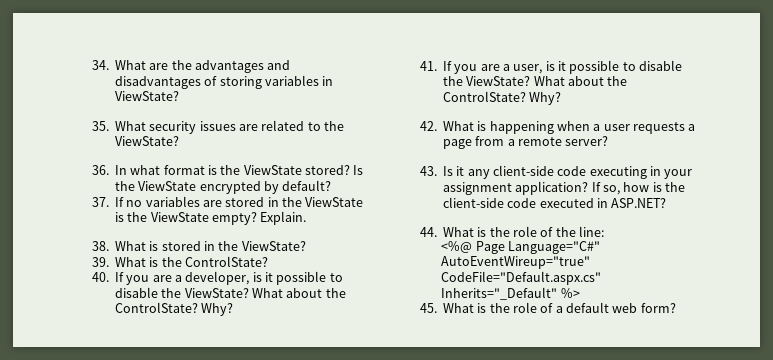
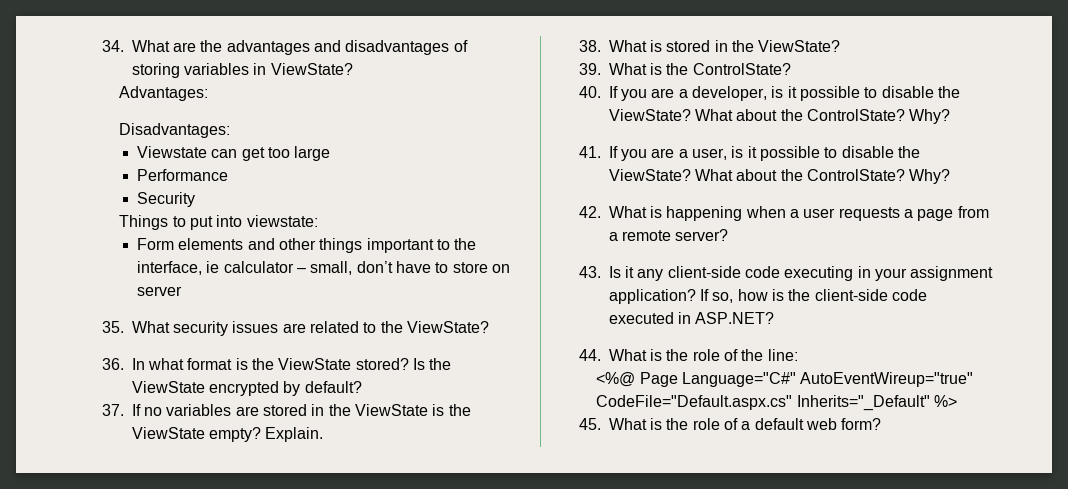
+ Advantages:
+ Disadvantages:
+ Viewstate can get too large
+ Performance
+ Security
+ Things to put into viewstate:
+ Form elements and other things important to the interface, ie calculator – small, don’t have to store on server

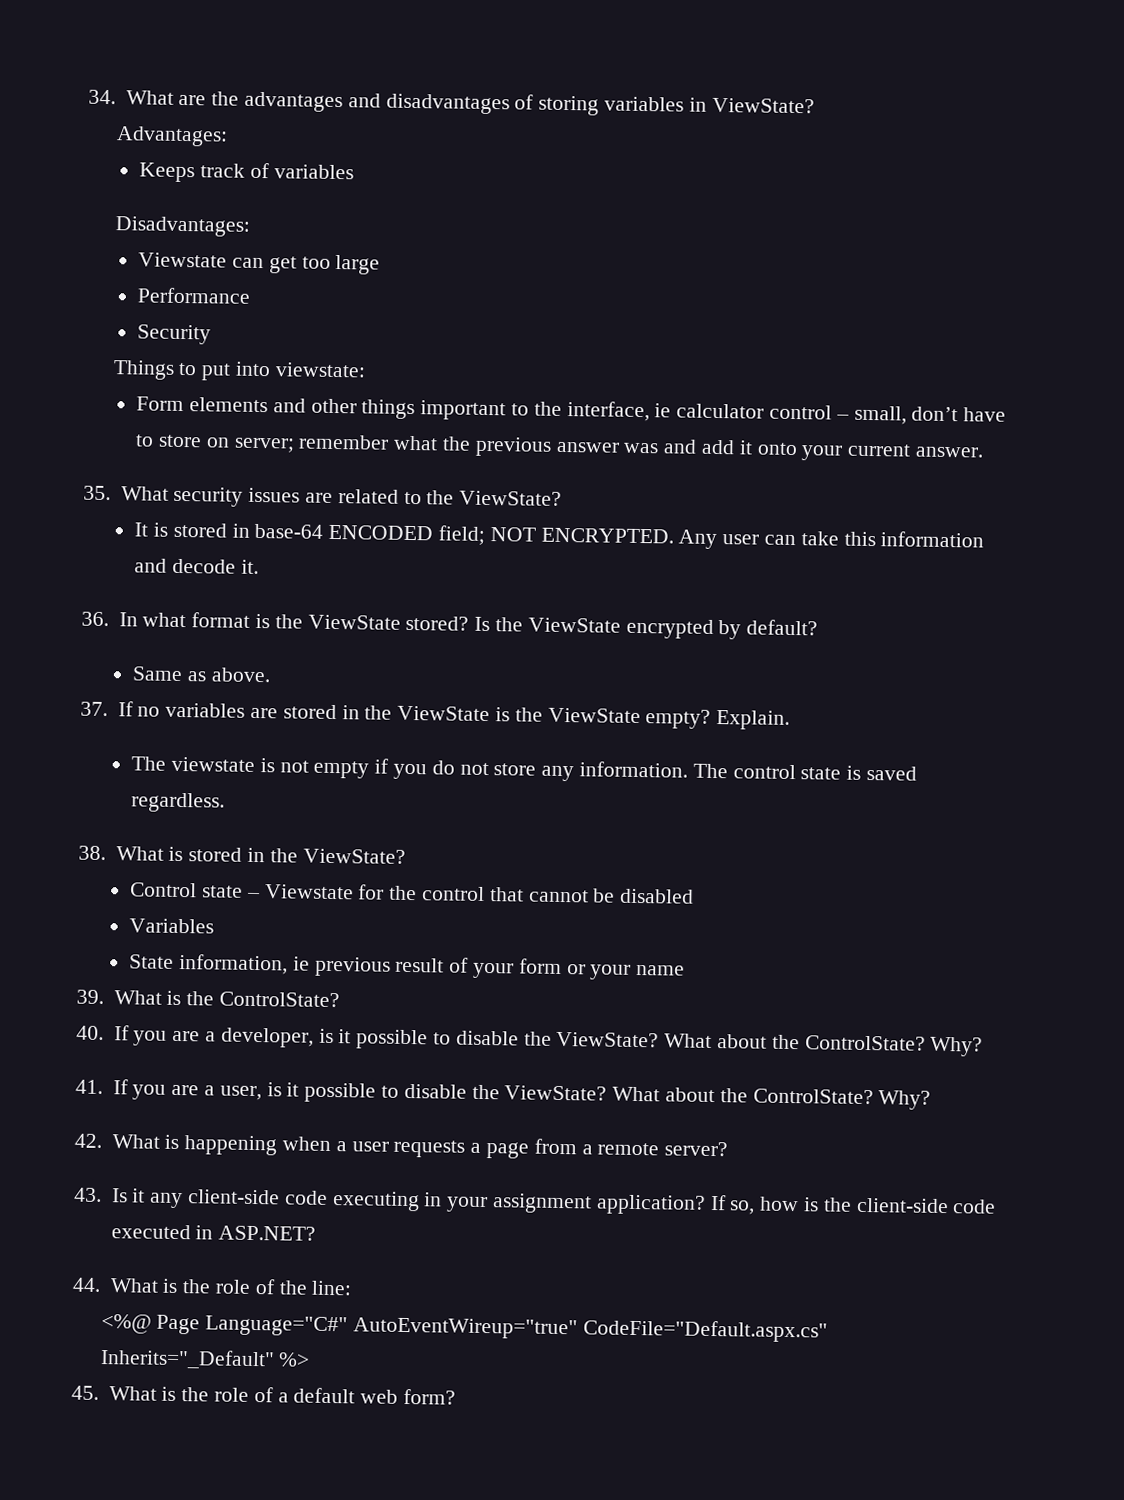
+ Keeps track of variables
- Form elements and other things important to the interface, ie calculator – small, don’t have to store on server
+ Form elements and other things important to the interface, ie calculator control – small, don’t have to store on server; remember what the previous answer was and add it onto your current answer.
+ It is stored in base-64 ENCODED field; NOT ENCRYPTED. Any user can take this information and decode it.
+ Same as above.
+ The viewstate is not empty if you do not store any information. The control state is saved regardless.
+ Control state – Viewstate for the control that cannot be disabled
+ Variables
+ State information, ie previous result of your form or your name

